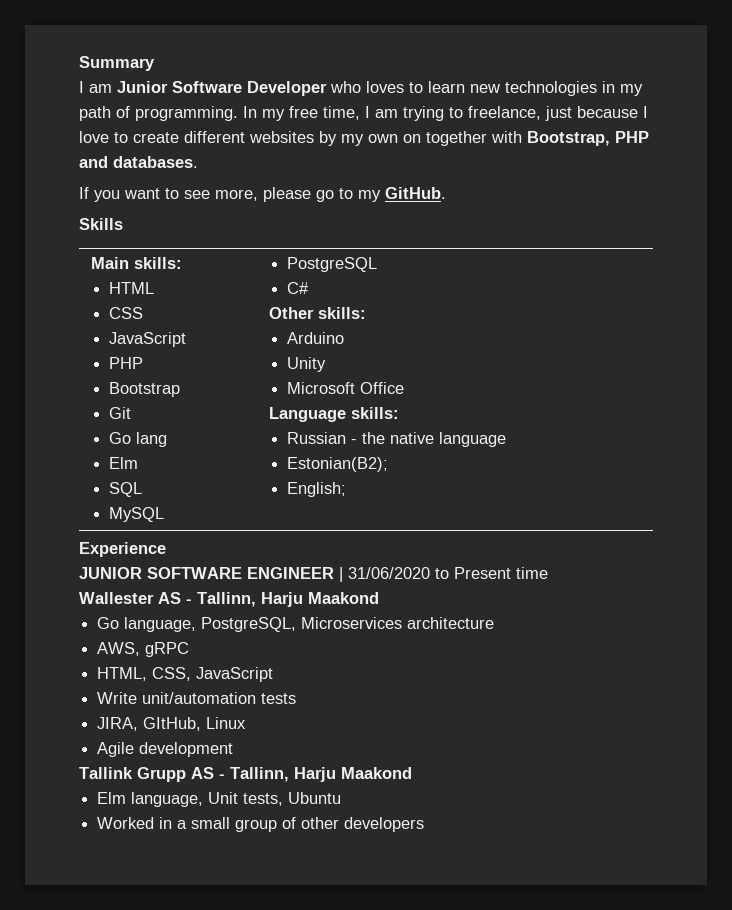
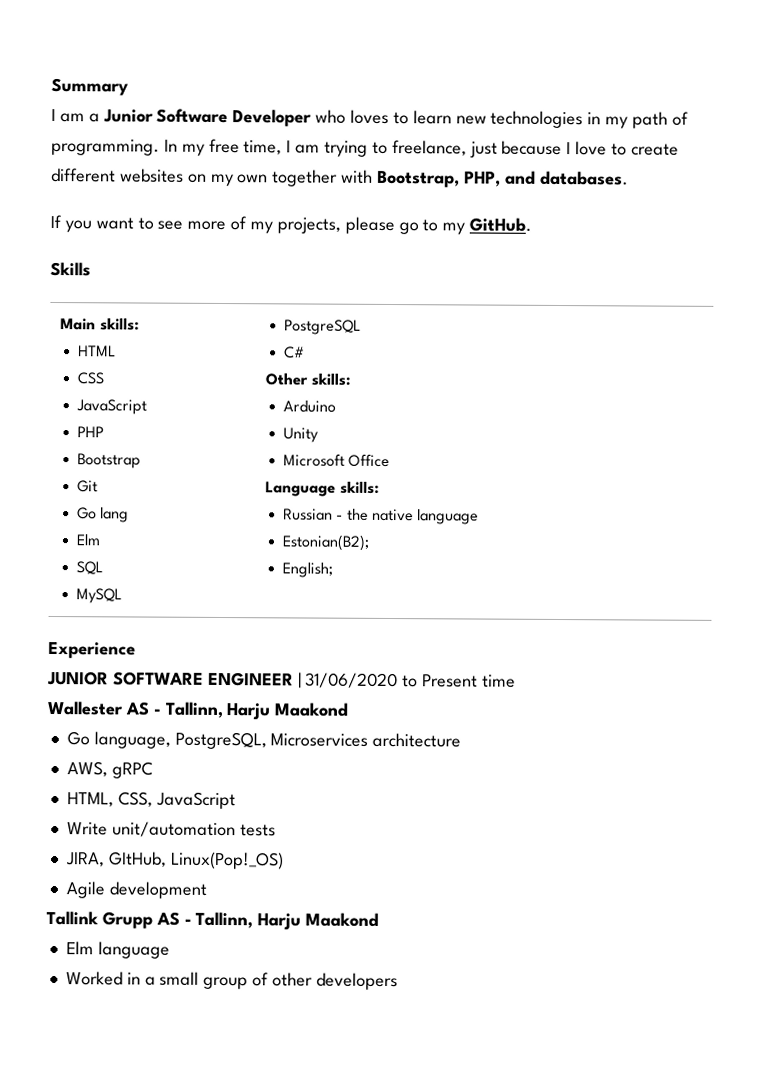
- I am Junior Software Developer who loves to learn new technologies in my path of programming.
+ I am a Junior Software Developer who loves to learn new technologies in my path of programming.
- In my free time, I am trying to freelance, just because I love to create different websites by my own on together with Bootstrap, PHP and databases.
+ In my free time, I am trying to freelance, just because I love to create different websites on my own together with Bootstrap, PHP, and databases.
- If you want to see more, please go to my GitHub.
+ If you want to see more of my projects, please go to my GitHub.
- JIRA, GItHub, Linux
+ JIRA, GItHub, Linux(Pop!_OS)
- Elm language, Unit tests, Ubuntu
+ Elm language

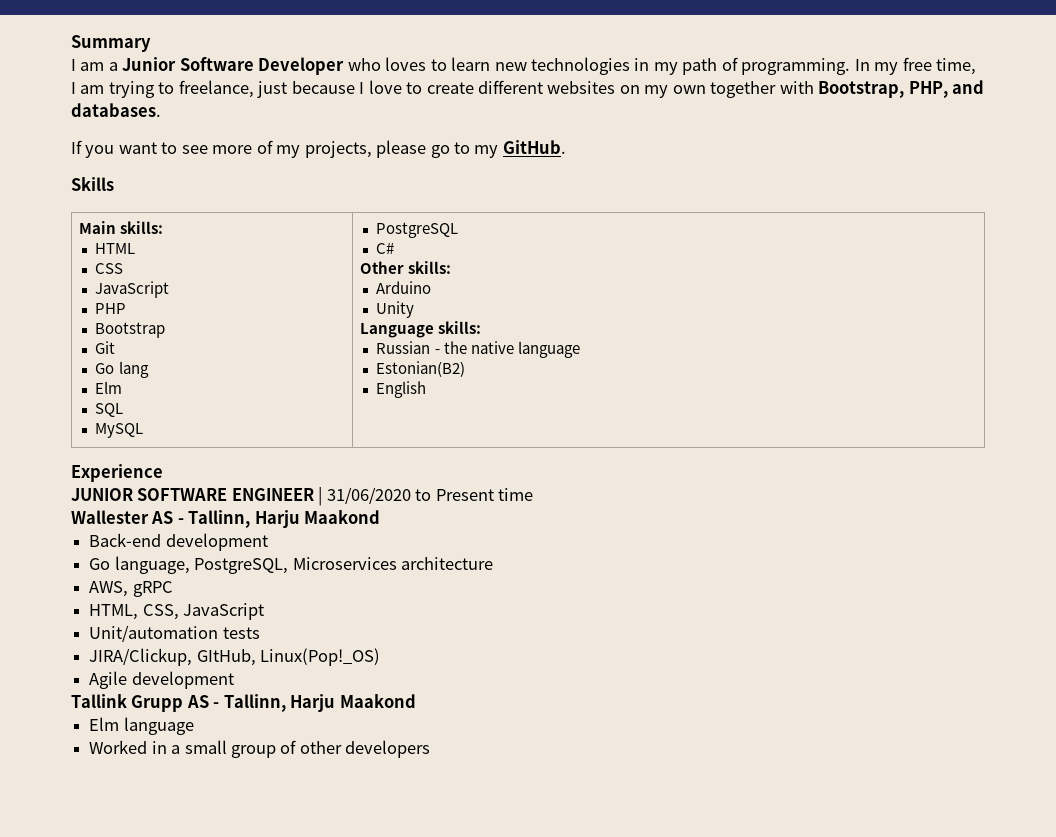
  Main skills:
  HTML
  CSS
  JavaScript
  PHP
  Bootstrap
  Git
  Go lang
  Elm
  SQL
  MySQL | PostgreSQL
  C#
  Other skills:
  Arduino
  Unity
- Microsoft Office
  Language skills:
  Russian - the native language
- Estonian(B2);
- English;
+ Estonian(B2)
+ English
+ Back-end development
- Write unit/automation tests
+ Unit/automation tests
- JIRA, GItHub, Linux(Pop!_OS)
+ JIRA/Clickup, GItHub, Linux(Pop!_OS)

